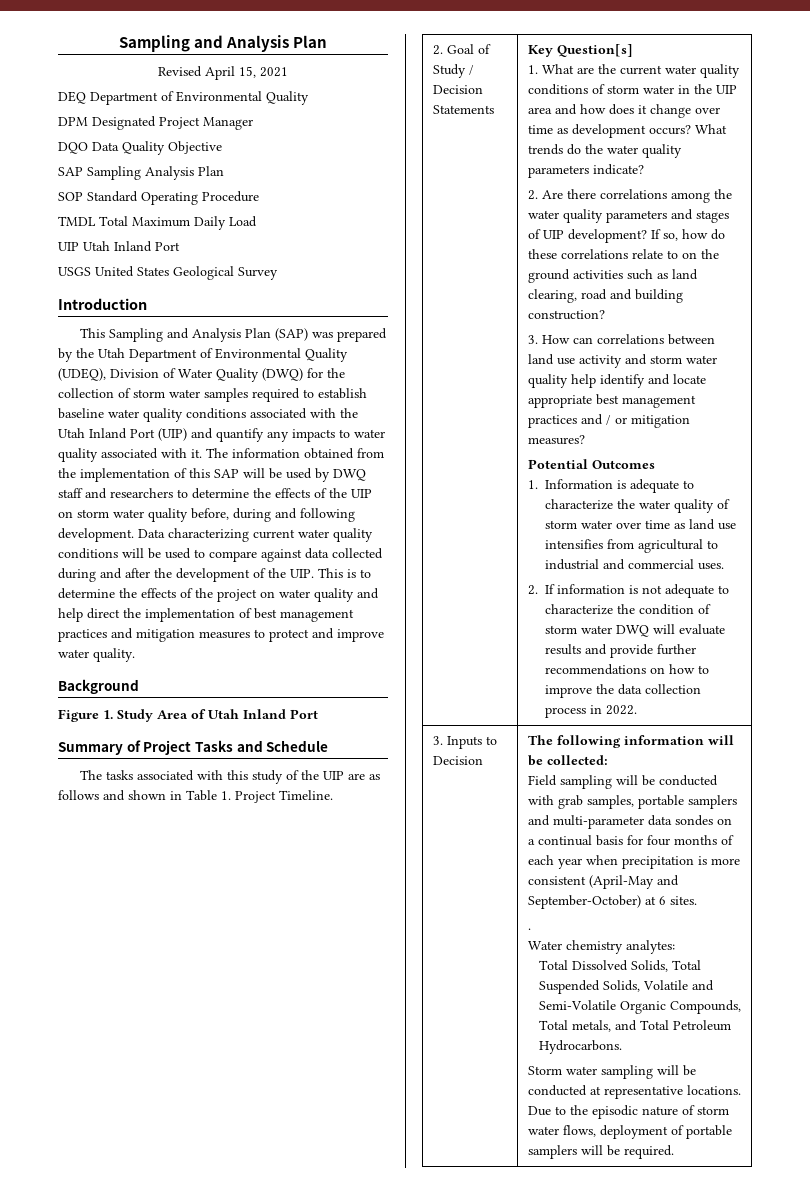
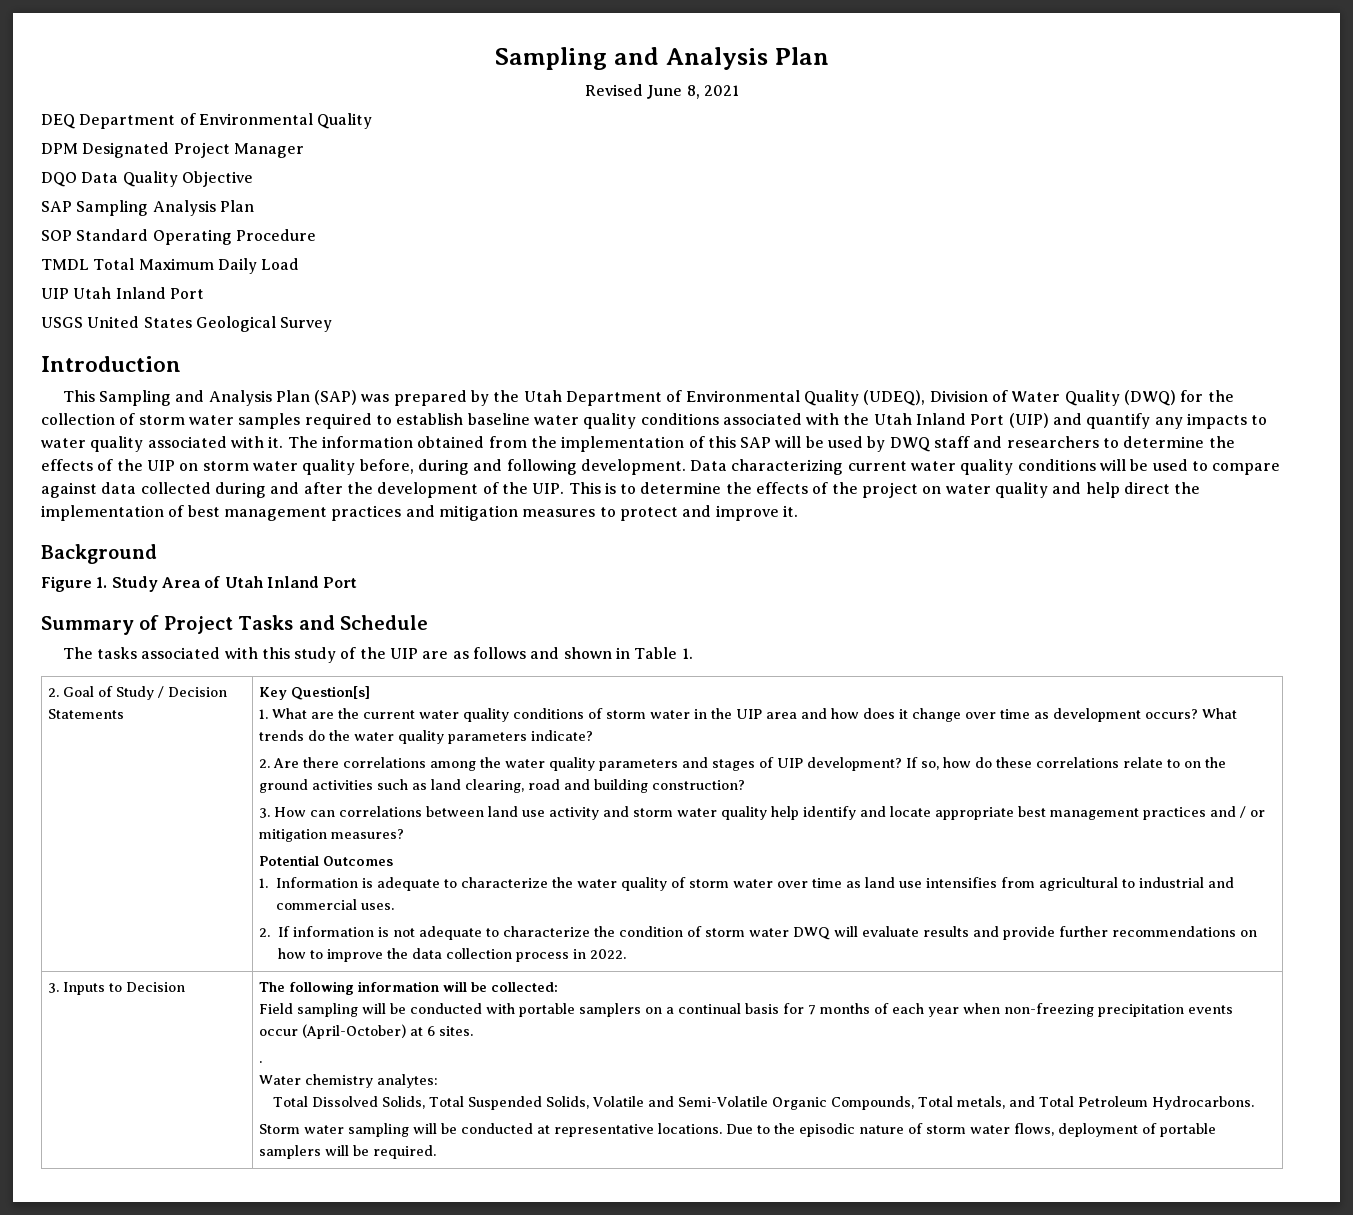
- Revised April 15, 2021
+ Revised June 8, 2021
- Data characterizing current water quality conditions will be used to compare against data collected during and after the development of the UIP. This is to determine the effects of the project on water quality and help direct the implementation of best management practices and mitigation measures to protect and improve water quality.
+ Data characterizing current water quality conditions will be used to compare against data collected during and after the development of the UIP. This is to determine the effects of the project on water quality and help direct the implementation of best management practices and mitigation measures to protect and improve it.
- The tasks associated with this study of the UIP are as follows and shown in Table 1. Project Timeline.
+ The tasks associated with this study of the UIP are as follows and shown in Table 1.
- Field sampling will be conducted with grab samples, portable samplers and multi-parameter data sondes on a continual basis for four months of each year when precipitation is more consistent (April-May and September-October) at 6 sites.
+ Field sampling will be conducted with portable samplers on a continual basis for 7 months of each year when non-freezing precipitation events occur (April-October) at 6 sites.

